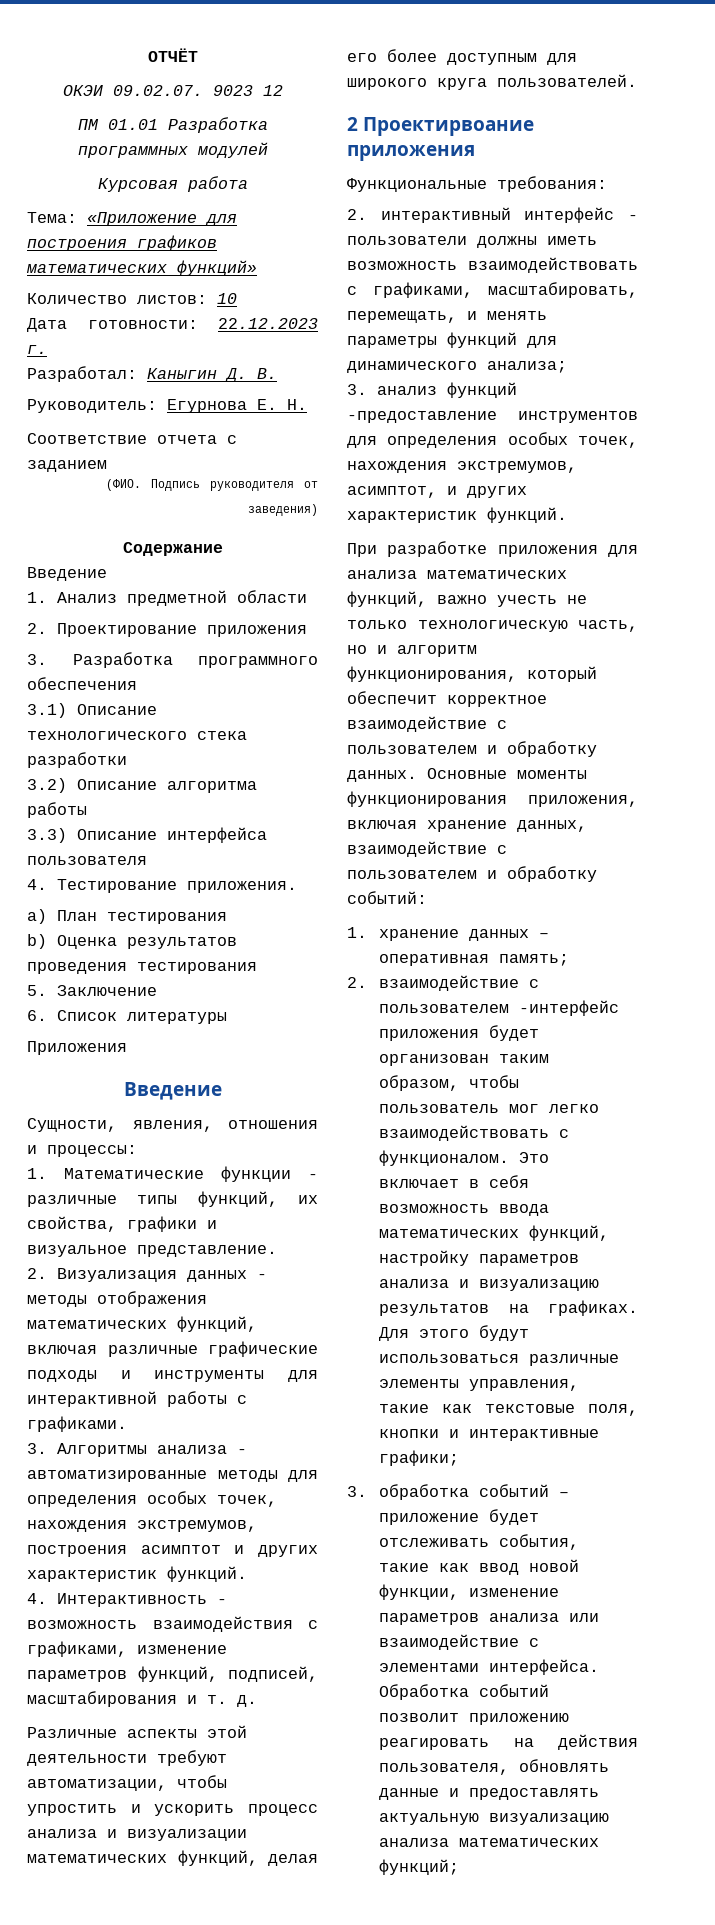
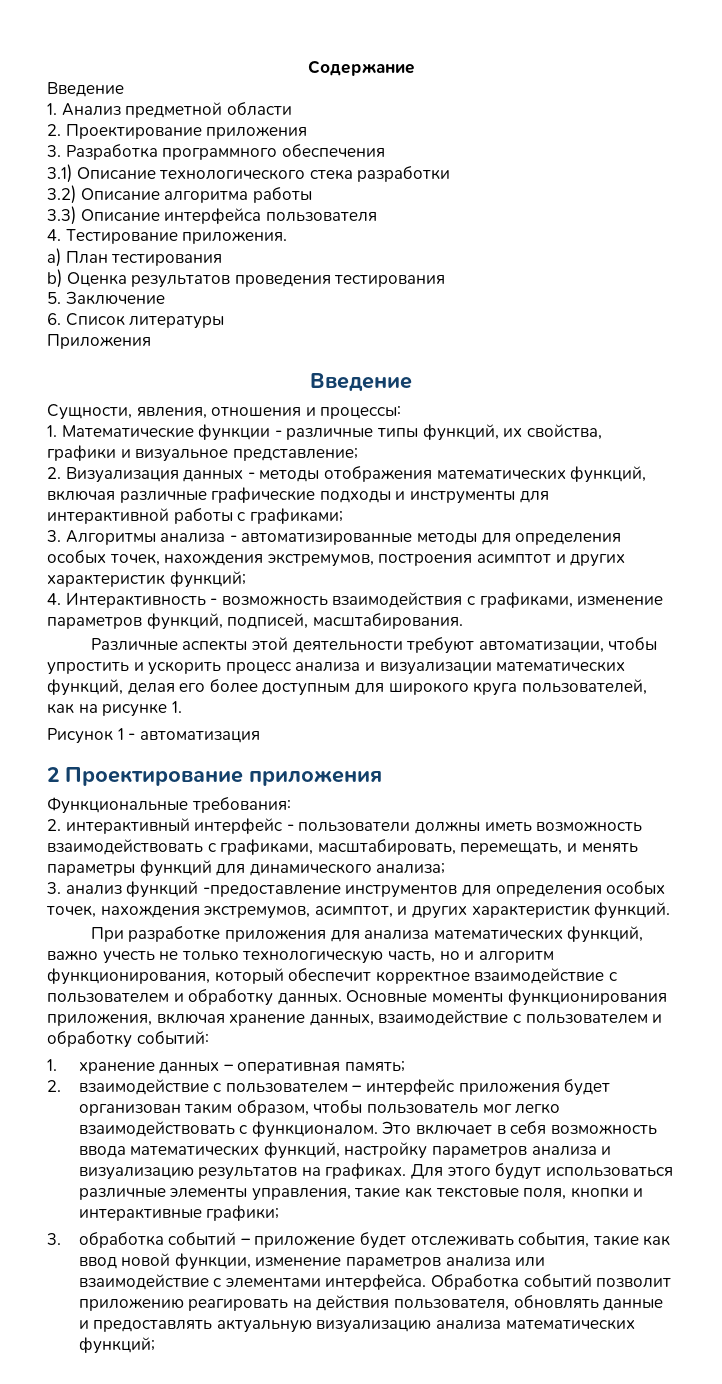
- ОТЧЁТ
- ОКЭИ 09.02.07. 9023 12
- ПМ 01.01 Разработка программных модулей
- Курсовая работа
- Тема: «Приложение для построения графиков математических функций»
- Количество листов: 10
- Дата готовности: 22.12.2023 г.
- Разработал: Каныгин Д. В.
- Руководитель: Егурнова Е. Н.
- Соответствие отчета с заданием
- (ФИО. Подпись руководителя от заведения)
- 1. Математические функции - различные типы функций, их свойства, графики и визуальное представление.
+ 1. Математические функции - различные типы функций, их свойства, графики и визуальное представление;
- 2. Визуализация данных - методы отображения математических функций, включая различные графические подходы и инструменты для интерактивной работы с графиками.
+ 2. Визуализация данных - методы отображения математических функций, включая различные графические подходы и инструменты для интерактивной работы с графиками;
- 3. Алгоритмы анализа - автоматизированные методы для определения особых точек, нахождения экстремумов, построения асимптот и других характеристик функций.
+ 3. Алгоритмы анализа - автоматизированные методы для определения особых точек, нахождения экстремумов, построения асимптот и других характеристик функций;
- 4. Интерактивность - возможность взаимодействия с графиками, изменение параметров функций, подписей, масштабирования и т. д.
+ 4. Интерактивность - возможность взаимодействия с графиками, изменение параметров функций, подписей, масштабирования.
- Различные аспекты этой деятельности требуют автоматизации, чтобы упростить и ускорить процесс анализа и визуализации математических функций, делая его более доступным для широкого круга пользователей.
+ Различные аспекты этой деятельности требуют автоматизации, чтобы упростить и ускорить процесс анализа и визуализации математических функций, делая его более доступным для широкого круга пользователей, как на рисунке 1.
+ Рисунок 1 - автоматизация
- 2 Проектирвоание приложения
+ 2 Проектирование приложения
- 2. взаимодействие с пользователем -интерфейс приложения будет организован таким образом, чтобы пользователь мог легко взаимодействовать с функционалом.
+ 2. взаимодействие с пользователем – интерфейс приложения будет организован таким образом, чтобы пользователь мог легко взаимодействовать с функционалом.

